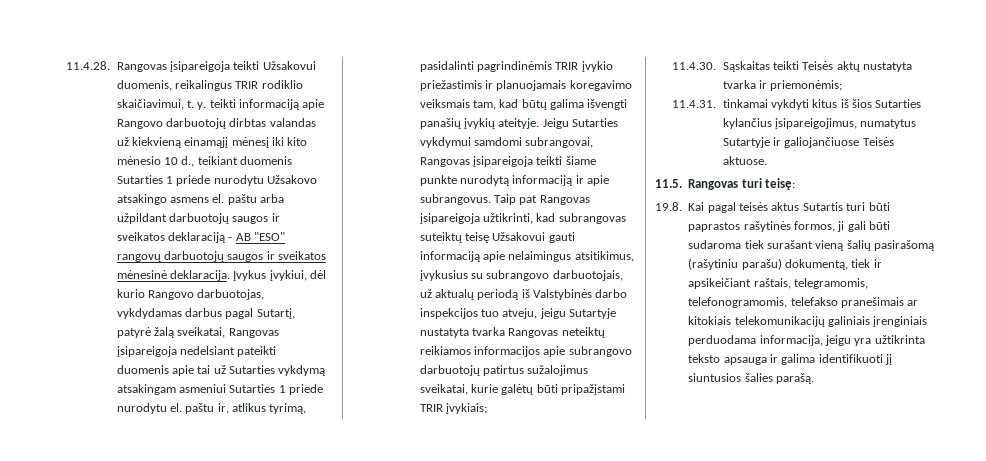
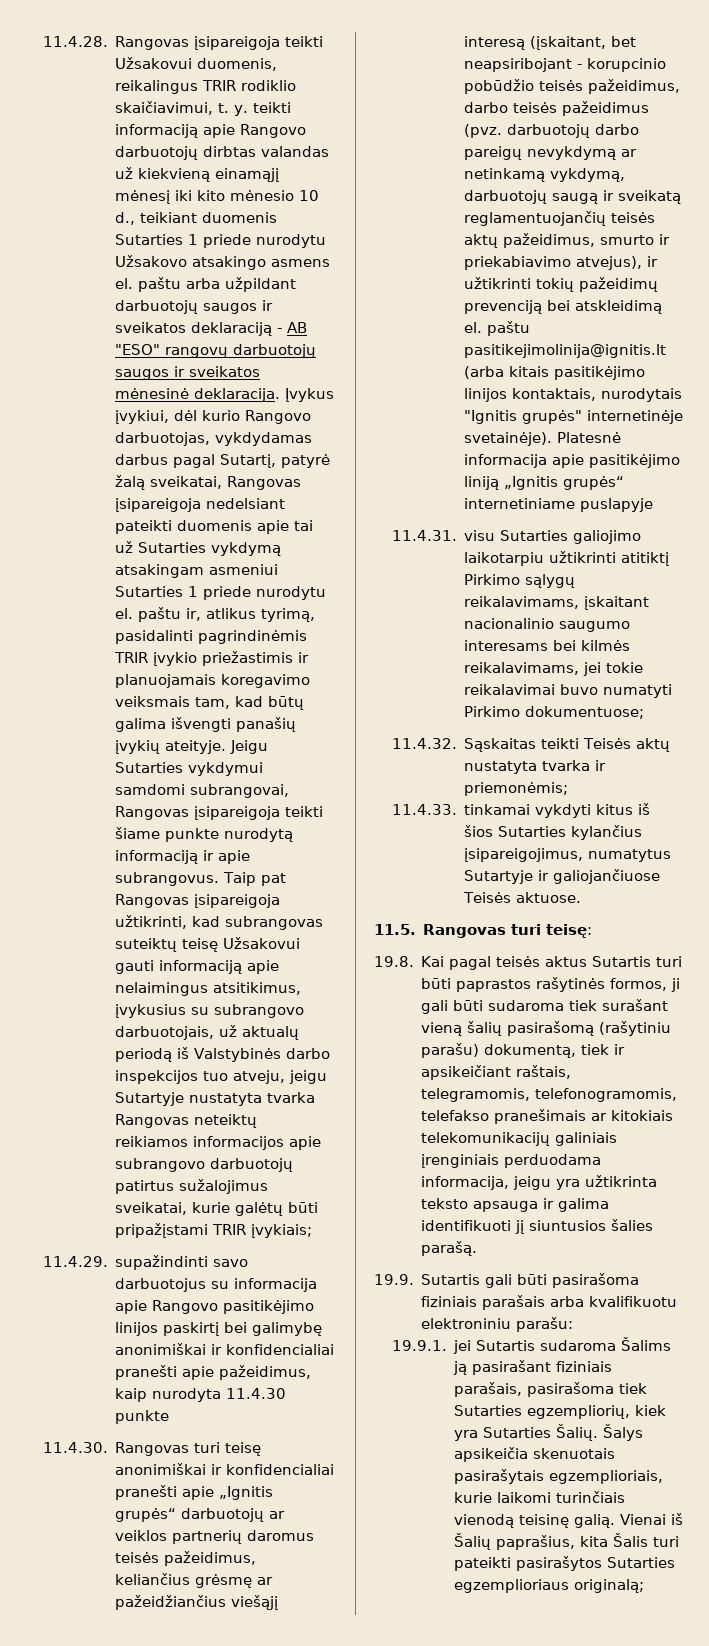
- 11.4.30. Sąskaitas teikti Teisės aktų nustatyta tvarka ir priemonėmis;
+ 11.4.29. supažindinti savo darbuotojus su informacija apie Rangovo pasitikėjimo linijos paskirtį bei galimybę anonimiškai ir konfidencialiai pranešti apie pažeidimus, kaip nurodyta 11.4.30 punkte
+ 11.4.30. Rangovas turi teisę anonimiškai ir konfidencialiai pranešti apie „Ignitis grupės“ darbuotojų ar veiklos partnerių daromus teisės pažeidimus, keliančius grėsmę ar pažeidžiančius viešąjį interesą (įskaitant, bet neapsiribojant - korupcinio pobūdžio teisės pažeidimus, darbo teisės pažeidimus (pvz. darbuotojų darbo pareigų nevykdymą ar netinkamą vykdymą, darbuotojų saugą ir sveikatą reglamentuojančių teisės aktų pažeidimus, smurto ir priekabiavimo atvejus), ir užtikrinti tokių pažeidimų prevenciją bei atskleidimą el. paštu pasitikejimolinija@ignitis.lt (arba kitais pasitikėjimo linijos kontaktais, nurodytais "Ignitis grupės" internetinėje svetainėje). Platesnė informacija apie pasitikėjimo liniją „Ignitis grupės“ internetiniame puslapyje
+ 11.4.31. visu Sutarties galiojimo laikotarpiu užtikrinti atitiktį Pirkimo sąlygų reikalavimams, įskaitant nacionalinio saugumo interesams bei kilmės reikalavimams, jei tokie reikalavimai buvo numatyti Pirkimo dokumentuose;
+ 11.4.32. Sąskaitas teikti Teisės aktų nustatyta tvarka ir priemonėmis;
- 11.4.31. tinkamai vykdyti kitus iš šios Sutarties kylančius įsipareigojimus, numatytus Sutartyje ir galiojančiuose Teisės aktuose.
+ 11.4.33. tinkamai vykdyti kitus iš šios Sutarties kylančius įsipareigojimus, numatytus Sutartyje ir galiojančiuose Teisės aktuose.
+ 19.9. Sutartis gali būti pasirašoma fiziniais parašais arba kvalifikuotu elektroniniu parašu:
+ 19.9.1. jei Sutartis sudaroma Šalims ją pasirašant fiziniais parašais, pasirašoma tiek Sutarties egzempliorių, kiek yra Sutarties Šalių. Šalys apsikeičia skenuotais pasirašytais egzemplioriais, kurie laikomi turinčiais vienodą teisinę galią. Vienai iš Šalių paprašius, kita Šalis turi pateikti pasirašytos Sutarties egzemplioriaus originalą;

